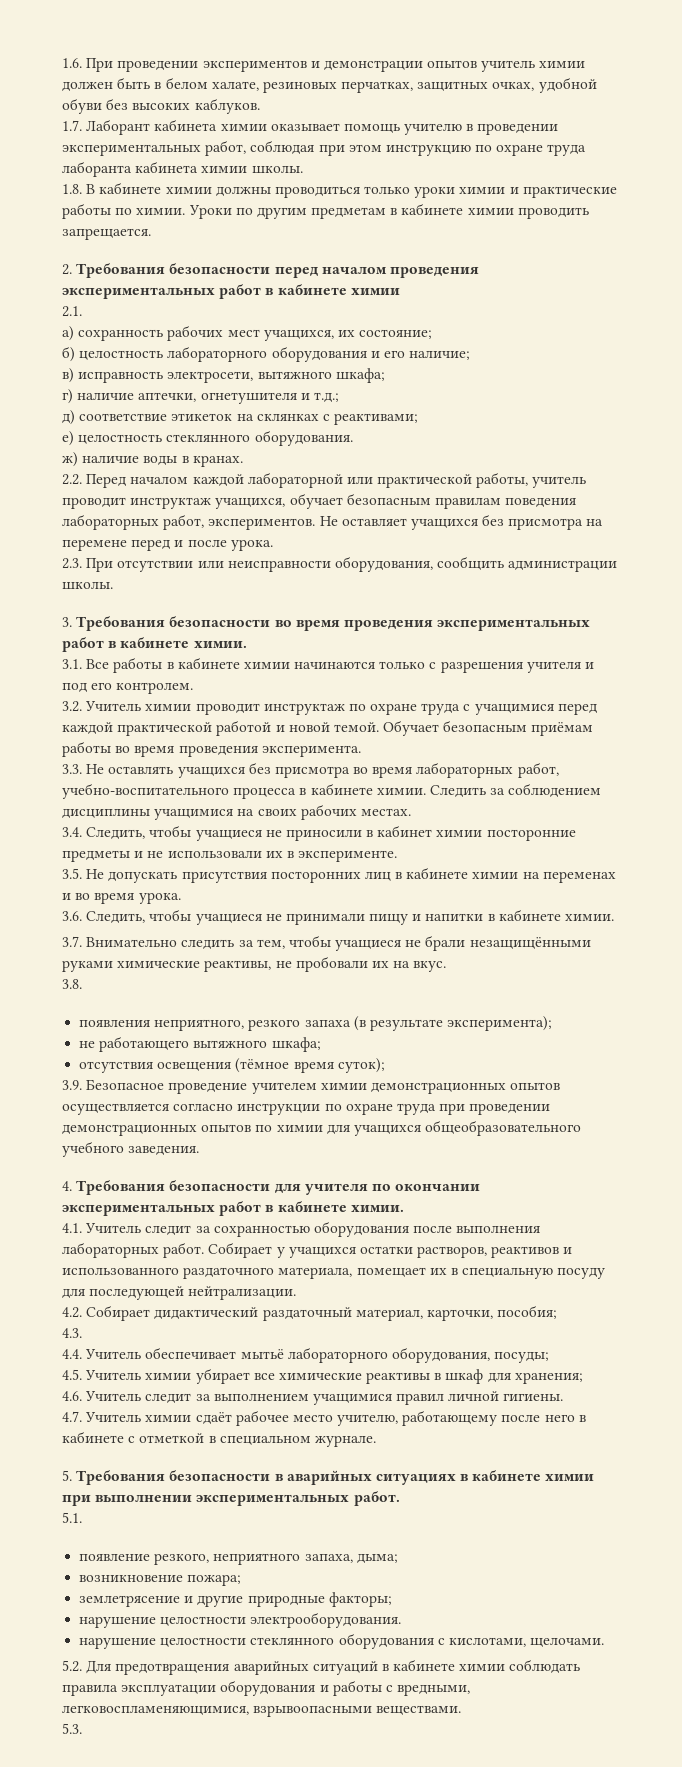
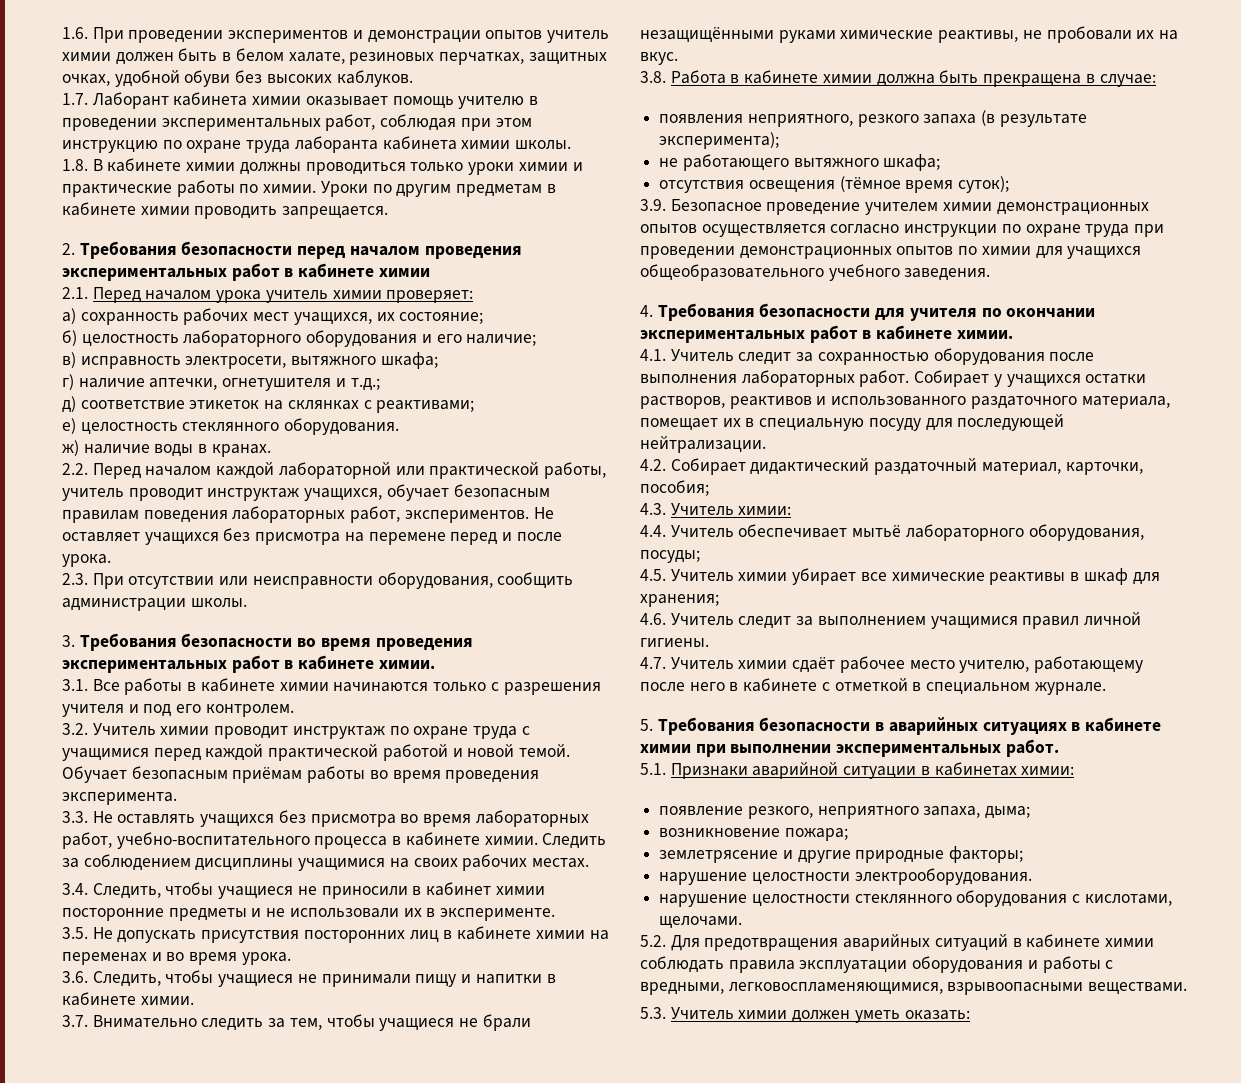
- 2.1.
+ 2.1. Перед началом урока учитель химии проверяет:
- 3.8.
+ 3.8. Работа в кабинете химии должна быть прекращена в случае:
- 4.3.
+ 4.3. Учитель химии:
- 5.1.
+ 5.1. Признаки аварийной ситуации в кабинетах химии:
- 5.3.
+ 5.3. Учитель химии должен уметь оказать:

